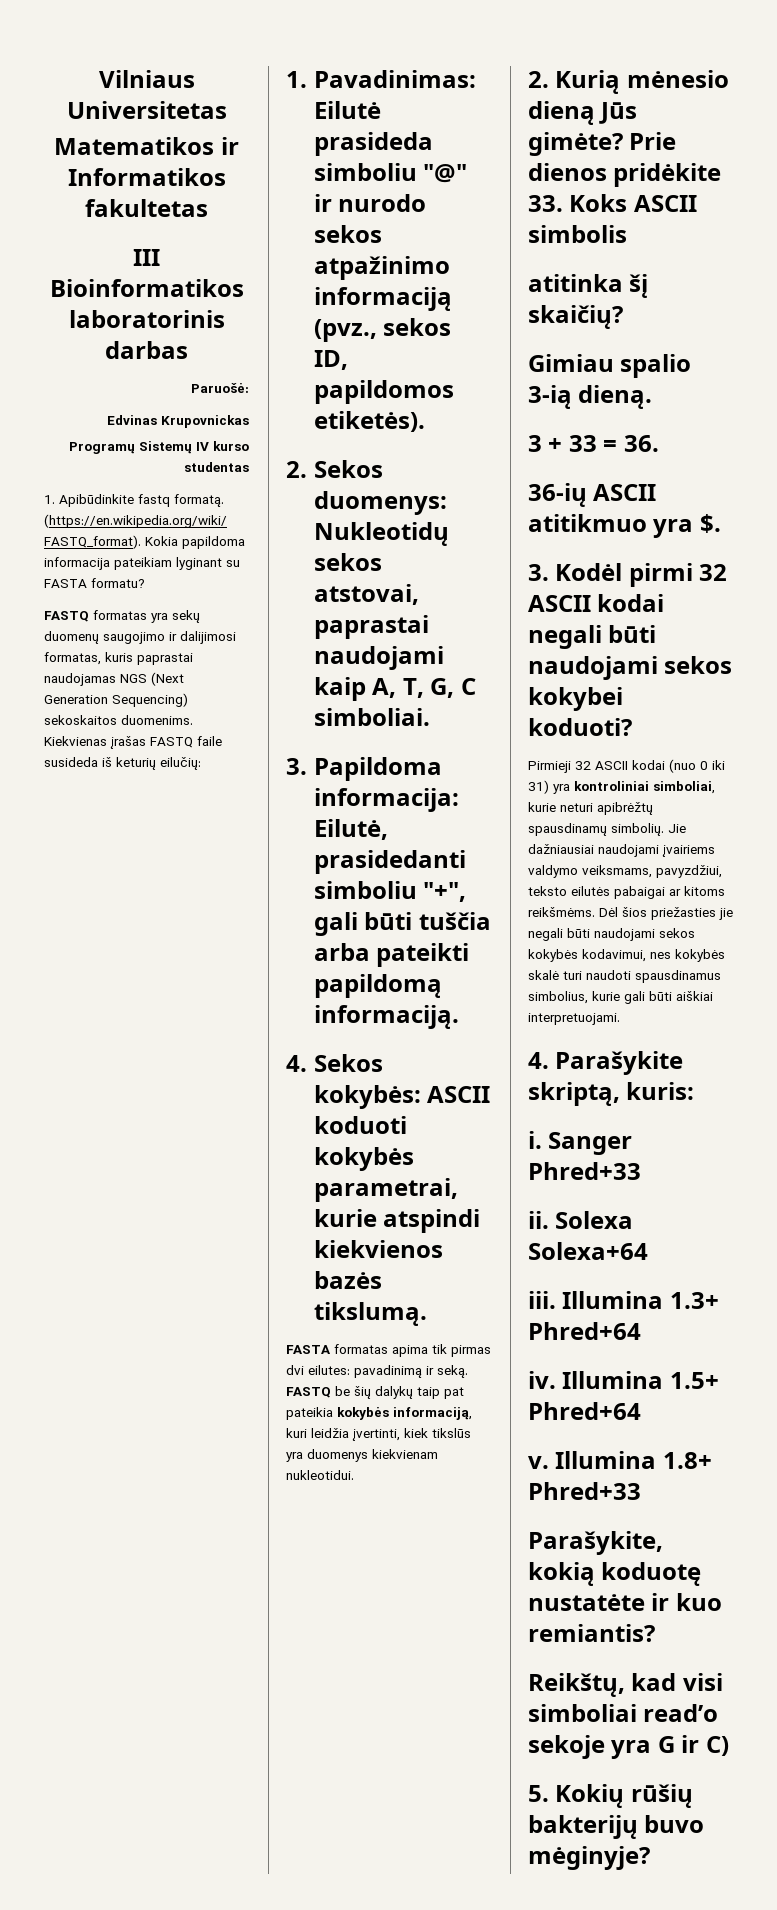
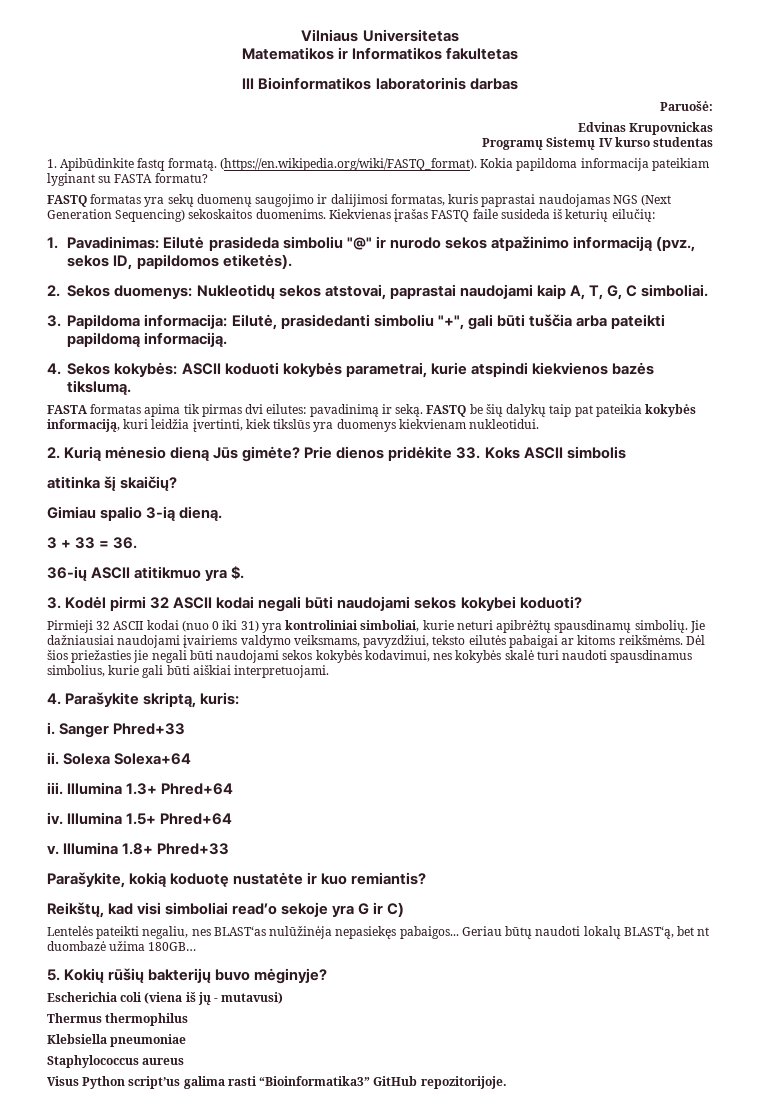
+ Lentelės pateikti negaliu, nes BLAST‘as nulūžinėja nepasiekęs pabaigos... Geriau būtų naudoti lokalų BLAST‘ą, bet nt duombazė užima 180GB…
+ Escherichia coli (viena iš jų - mutavusi)
+ Thermus thermophilus
+ Klebsiella pneumoniae
+ Staphylococcus aureus
+ Visus Python script’us galima rasti “Bioinformatika3” GitHub repozitorijoje.

